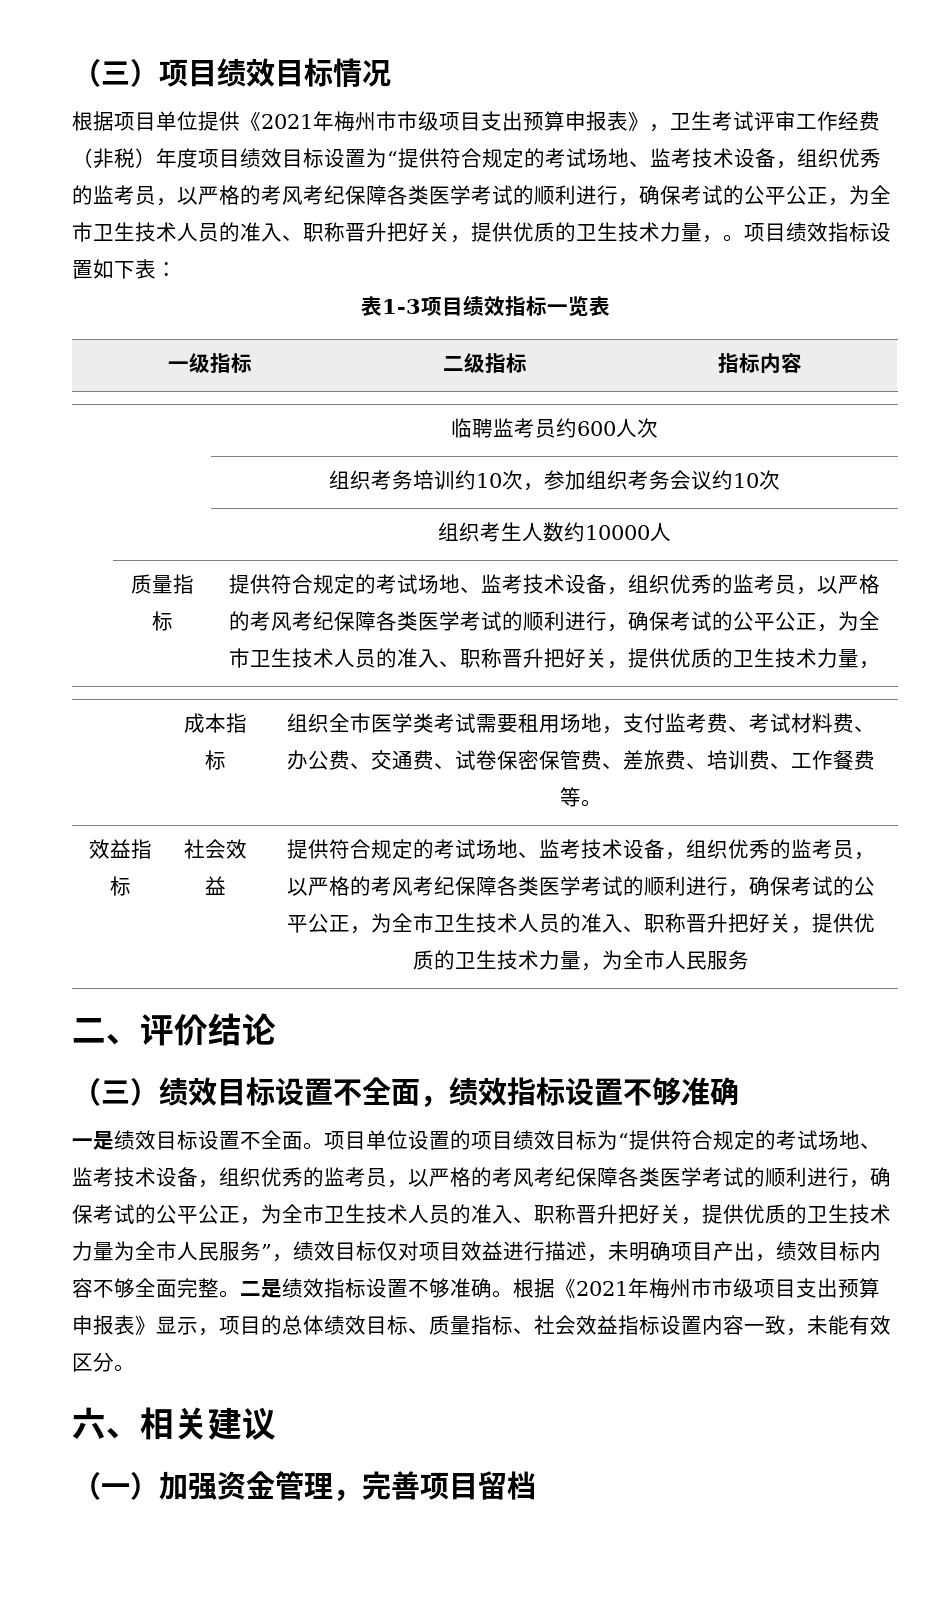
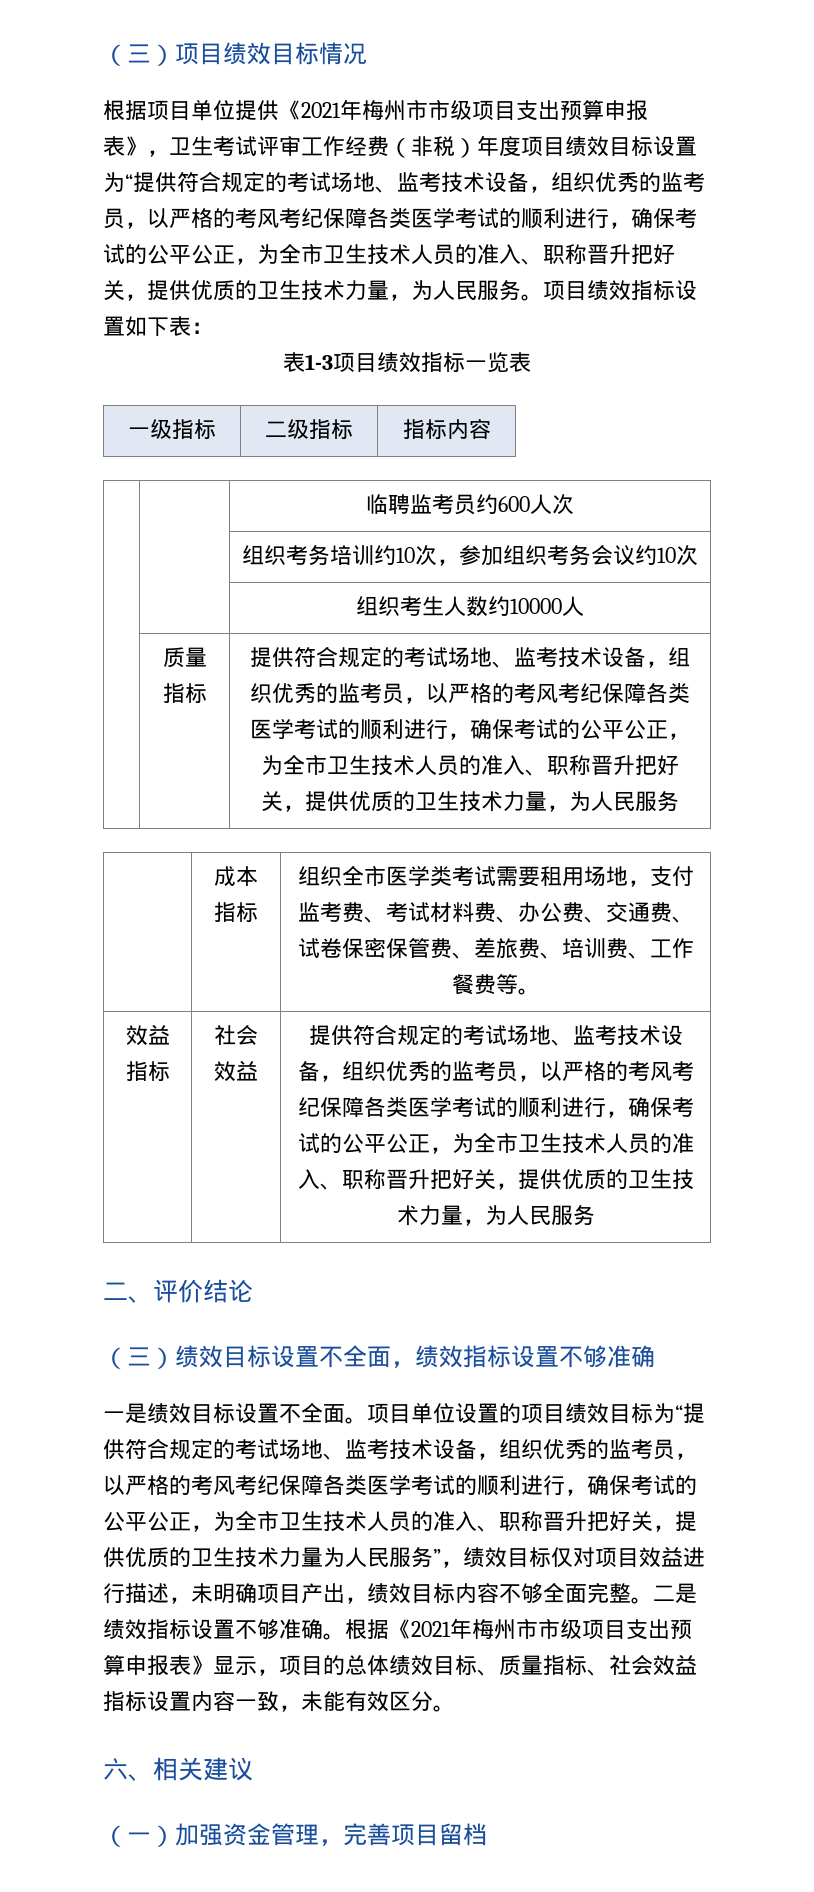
- 根据项目单位提供《2021年梅州市市级项目支出预算申报表》，卫生考试评审工作经费（非税）年度项目绩效目标设置为“提供符合规定的考试场地、监考技术设备，组织优秀的监考员，以严格的考风考纪保障各类医学考试的顺利进行，确保考试的公平公正，为全市卫生技术人员的准入、职称晋升把好关，提供优质的卫生技术力量，。
+ 根据项目单位提供《2021年梅州市市级项目支出预算申报表》，卫生考试评审工作经费（非税）年度项目绩效目标设置为“提供符合规定的考试场地、监考技术设备，组织优秀的监考员，以严格的考风考纪保障各类医学考试的顺利进行，确保考试的公平公正，为全市卫生技术人员的准入、职称晋升把好关，提供优质的卫生技术力量，为人民服务。
- 质量指标 | 提供符合规定的考试场地、监考技术设备，组织优秀的监考员，以严格的考风考纪保障各类医学考试的顺利进行，确保考试的公平公正，为全市卫生技术人员的准入、职称晋升把好关，提供优质的卫生技术力量，
+ 质量指标 | 提供符合规定的考试场地、监考技术设备，组织优秀的监考员，以严格的考风考纪保障各类医学考试的顺利进行，确保考试的公平公正，为全市卫生技术人员的准入、职称晋升把好关，提供优质的卫生技术力量，为人民服务
- 社会效益 | 提供符合规定的考试场地、监考技术设备，组织优秀的监考员，以严格的考风考纪保障各类医学考试的顺利进行，确保考试的公平公正，为全市卫生技术人员的准入、职称晋升把好关，提供优质的卫生技术力量，为全市人民服务
+ 社会效益 | 提供符合规定的考试场地、监考技术设备，组织优秀的监考员，以严格的考风考纪保障各类医学考试的顺利进行，确保考试的公平公正，为全市卫生技术人员的准入、职称晋升把好关，提供优质的卫生技术力量，为人民服务
- 项目单位设置的项目绩效目标为“提供符合规定的考试场地、监考技术设备，组织优秀的监考员，以严格的考风考纪保障各类医学考试的顺利进行，确保考试的公平公正，为全市卫生技术人员的准入、职称晋升把好关，提供优质的卫生技术力量为全市人民服务”，绩效目标仅对项目效益进行描述，未明确项目产出，绩效目标内容不够全面完整。
+ 项目单位设置的项目绩效目标为“提供符合规定的考试场地、监考技术设备，组织优秀的监考员，以严格的考风考纪保障各类医学考试的顺利进行，确保考试的公平公正，为全市卫生技术人员的准入、职称晋升把好关，提供优质的卫生技术力量为人民服务”，绩效目标仅对项目效益进行描述，未明确项目产出，绩效目标内容不够全面完整。

